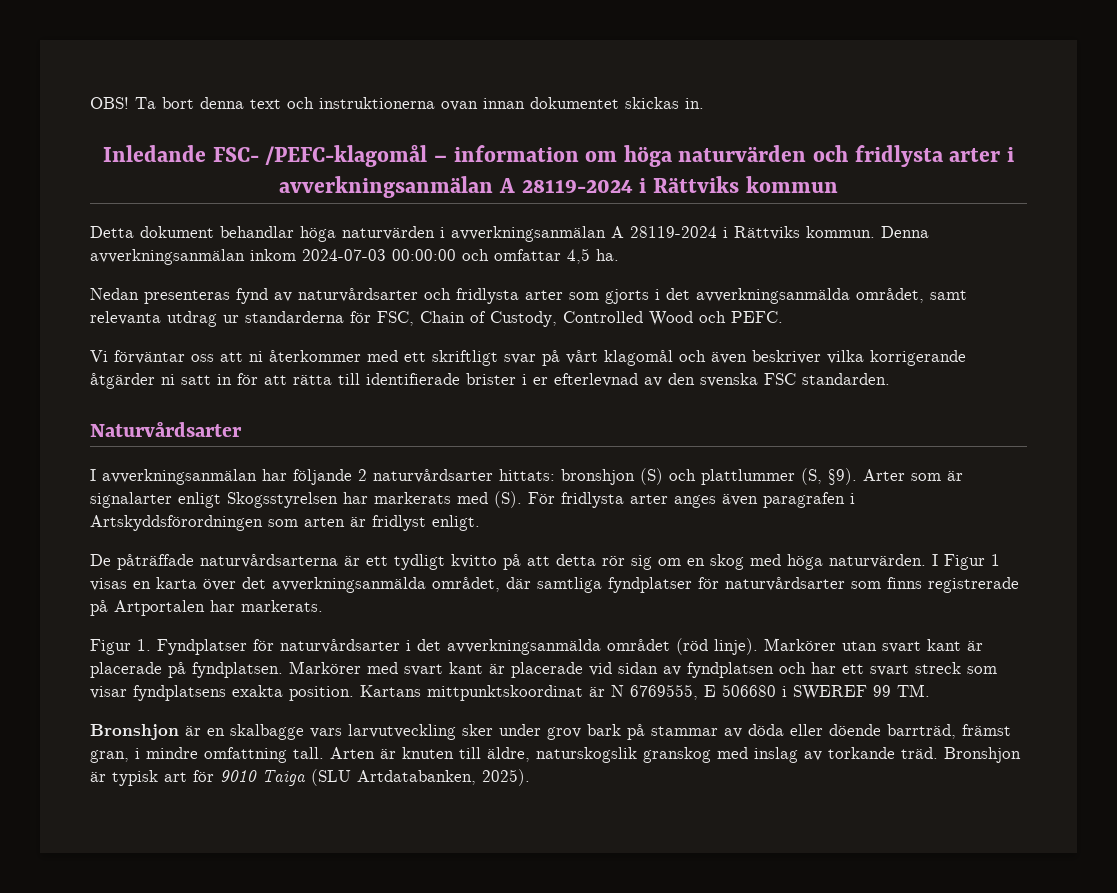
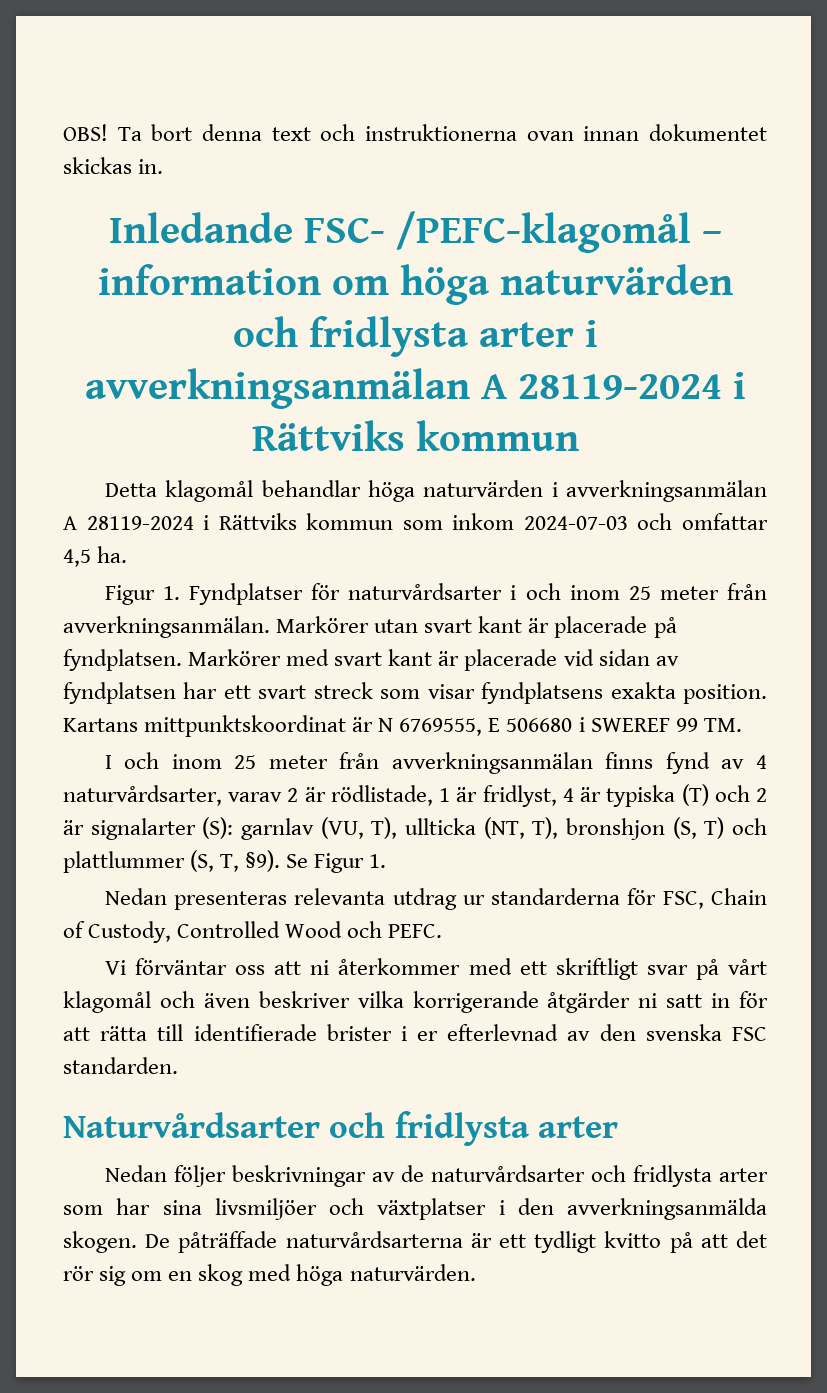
- Detta dokument behandlar höga naturvärden i avverkningsanmälan A 28119-2024 i Rättviks kommun. Denna avverkningsanmälan inkom 2024-07-03 00:00:00 och omfattar 4,5 ha.
+ Detta klagomål behandlar höga naturvärden i avverkningsanmälan A 28119-2024 i Rättviks kommun som inkom 2024-07-03 och omfattar 4,5 ha.
- Nedan presenteras fynd av naturvårdsarter och fridlysta arter som gjorts i det avverkningsanmälda området, samt relevanta utdrag ur standarderna för FSC, Chain of Custody, Controlled Wood och PEFC.
+ Figur 1. Fyndplatser för naturvårdsarter i och inom 25 meter från avverkningsanmälan. Markörer utan svart kant är placerade på fyndplatsen. Markörer med svart kant är placerade vid sidan av fyndplatsen har ett svart streck som visar fyndplatsens exakta position. Kartans mittpunktskoordinat är N 6769555, E 506680 i SWEREF 99 TM.
+ I och inom 25 meter från avverkningsanmälan finns fynd av 4 naturvårdsarter, varav 2 är rödlistade, 1 är fridlyst, 4 är typiska (T) och 2 är signalarter (S): garnlav (VU, T), ullticka (NT, T), bronshjon (S, T) och plattlummer (S, T, §9). Se Figur 1.
+ Nedan presenteras relevanta utdrag ur standarderna för FSC, Chain of Custody, Controlled Wood och PEFC.
- Naturvårdsarter
- I avverkningsanmälan har följande 2 naturvårdsarter hittats: bronshjon (S) och plattlummer (S, §9). Arter som är signalarter enligt Skogsstyrelsen har markerats med (S). För fridlysta arter anges även paragrafen i Artskyddsförordningen som arten är fridlyst enligt.
- De påträffade naturvårdsarterna är ett tydligt kvitto på att detta rör sig om en skog med höga naturvärden. I Figur 1 visas en karta över det avverkningsanmälda området, där samtliga fyndplatser för naturvårdsarter som finns registrerade på Artportalen har markerats.
- Figur 1. Fyndplatser för naturvårdsarter i det avverkningsanmälda området (röd linje). Markörer utan svart kant är placerade på fyndplatsen. Markörer med svart kant är placerade vid sidan av fyndplatsen och har ett svart streck som visar fyndplatsens exakta position. Kartans mittpunktskoordinat är N 6769555, E 506680 i SWEREF 99 TM.
- Bronshjon är en skalbagge vars larvutveckling sker under grov bark på stammar av döda eller döende barrträd, främst gran, i mindre omfattning tall. Arten är knuten till äldre, naturskogslik granskog med inslag av torkande träd. Bronshjon är typisk art för 9010 Taiga (SLU Artdatabanken, 2025).
+ Naturvårdsarter och fridlysta arter
+ Nedan följer beskrivningar av de naturvårdsarter och fridlysta arter som har sina livsmiljöer och växtplatser i den avverkningsanmälda skogen. De påträffade naturvårdsarterna är ett tydligt kvitto på att det rör sig om en skog med höga naturvärden.

